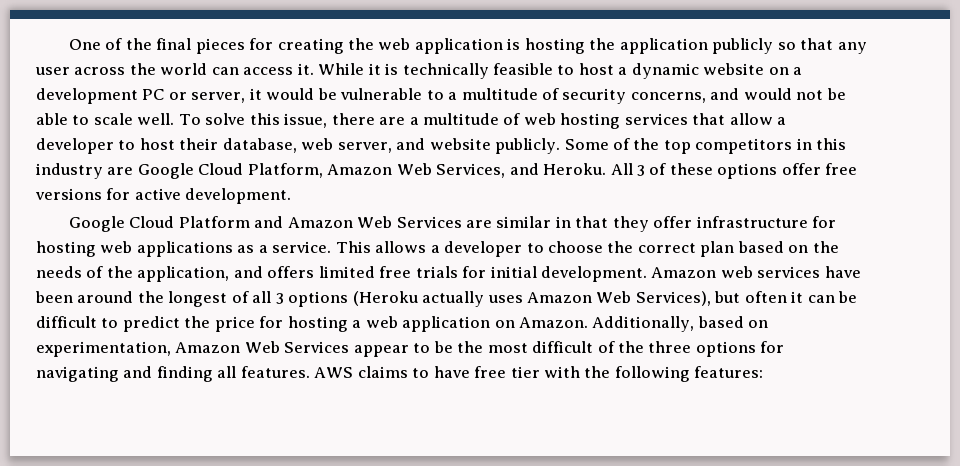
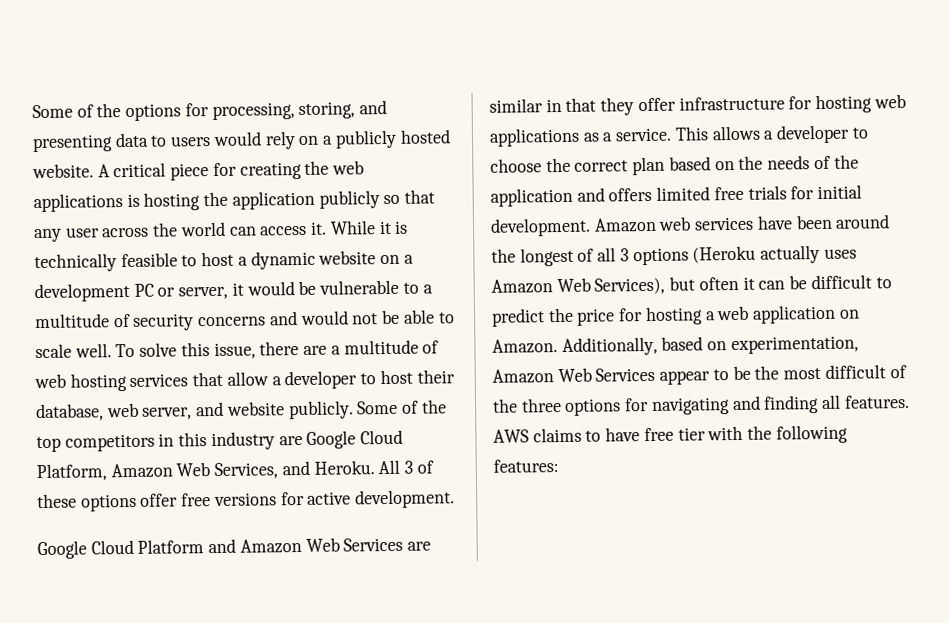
- One of the final pieces for creating the web application is hosting the application publicly so that any user across the world can access it.
+ Some of the options for processing, storing, and presenting data to users would rely on a publicly hosted website. A critical piece for creating the web applications is hosting the application publicly so that any user across the world can access it.
- While it is technically feasible to host a dynamic website on a development PC or server, it would be vulnerable to a multitude of security concerns, and would not be able to scale well.
+ While it is technically feasible to host a dynamic website on a development PC or server, it would be vulnerable to a multitude of security concerns and would not be able to scale well.
- This allows a developer to choose the correct plan based on the needs of the application, and offers limited free trials for initial development.
+ This allows a developer to choose the correct plan based on the needs of the application and offers limited free trials for initial development.

